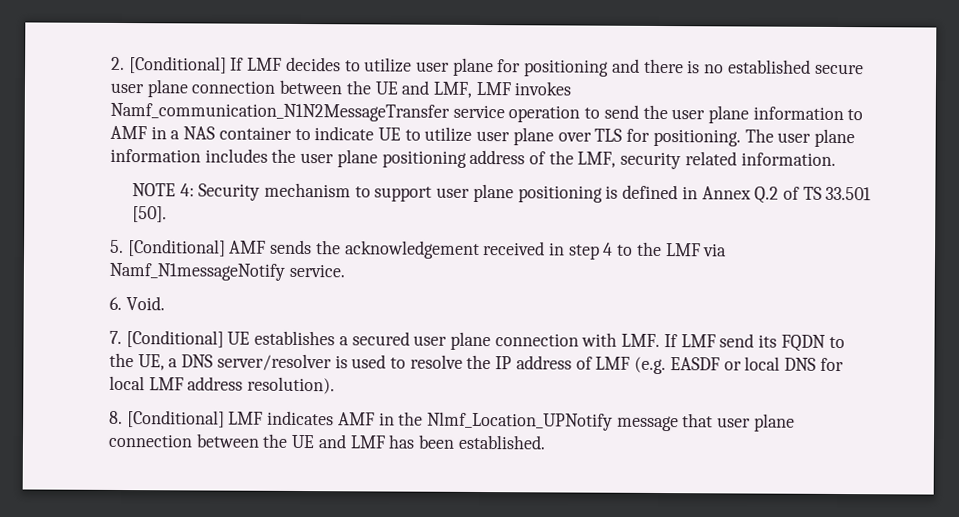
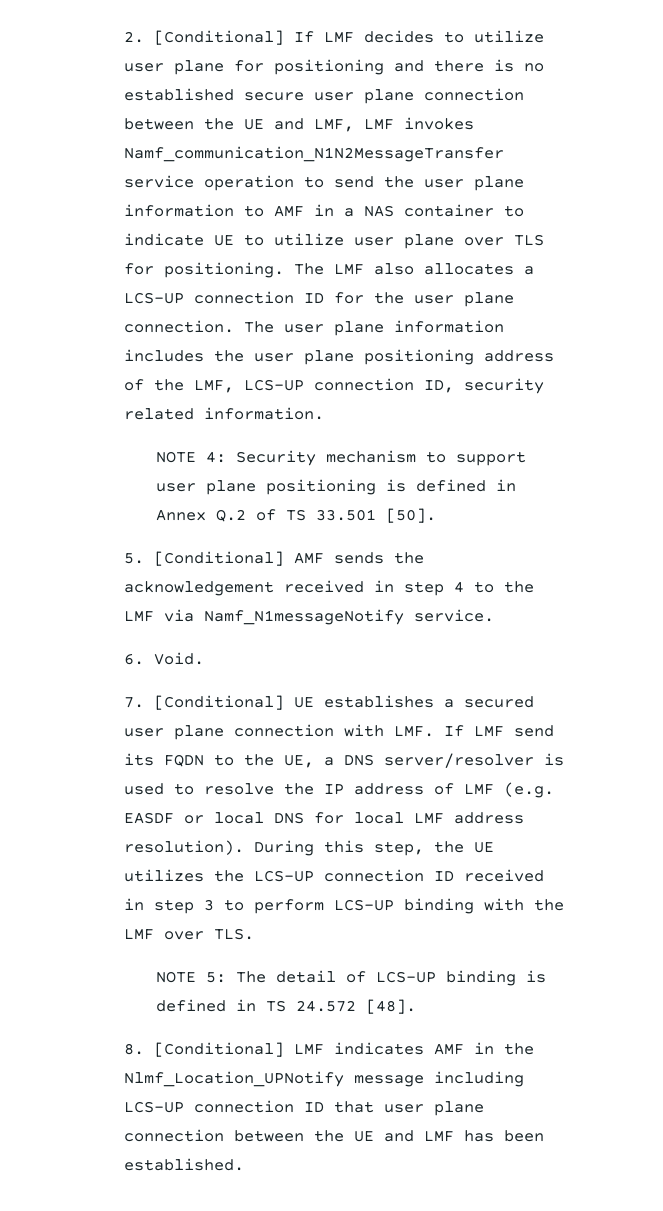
- The user plane information includes the user plane positioning address of the LMF, security related information.
+ The LMF also allocates a LCS-UP connection ID for the user plane connection. The user plane information includes the user plane positioning address of the LMF, LCS-UP connection ID, security related information.
+ During this step, the UE utilizes the LCS-UP connection ID received in step 3 to perform LCS-UP binding with the LMF over TLS.
+ NOTE 5: The detail of LCS-UP binding is defined in TS 24.572 [48].
- 8. [Conditional] LMF indicates AMF in the Nlmf_Location_UPNotify message that user plane connection between the UE and LMF has been established.
+ 8. [Conditional] LMF indicates AMF in the Nlmf_Location_UPNotify message including LCS-UP connection ID that user plane connection between the UE and LMF has been established.

